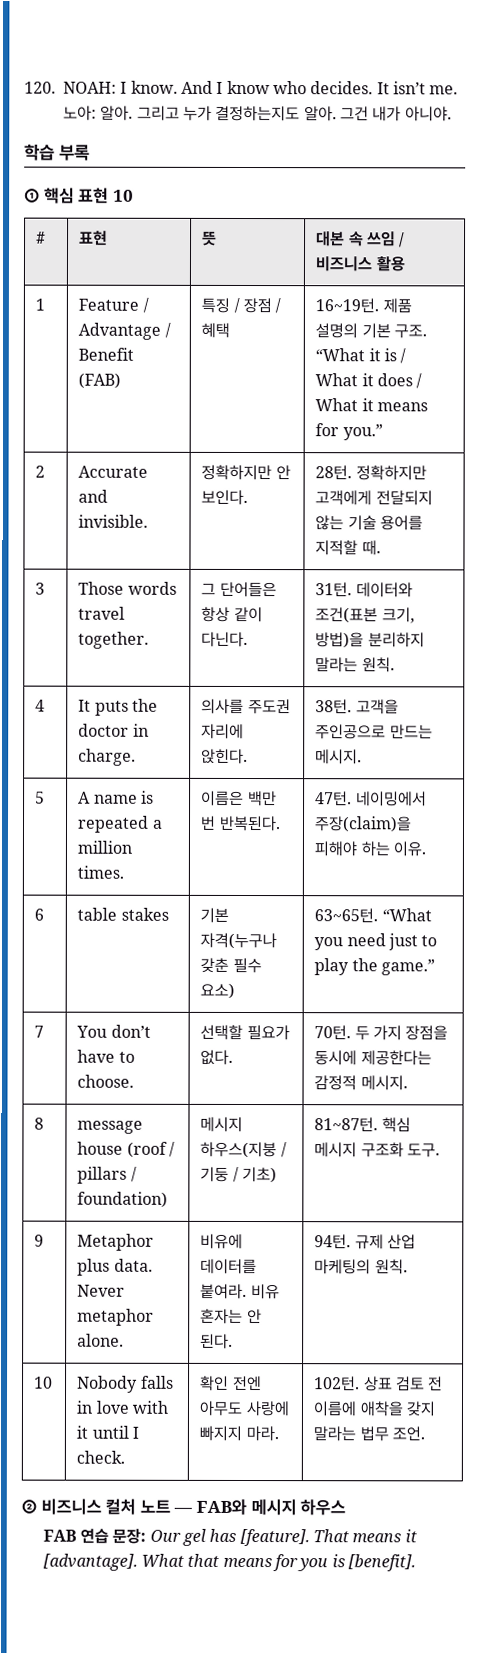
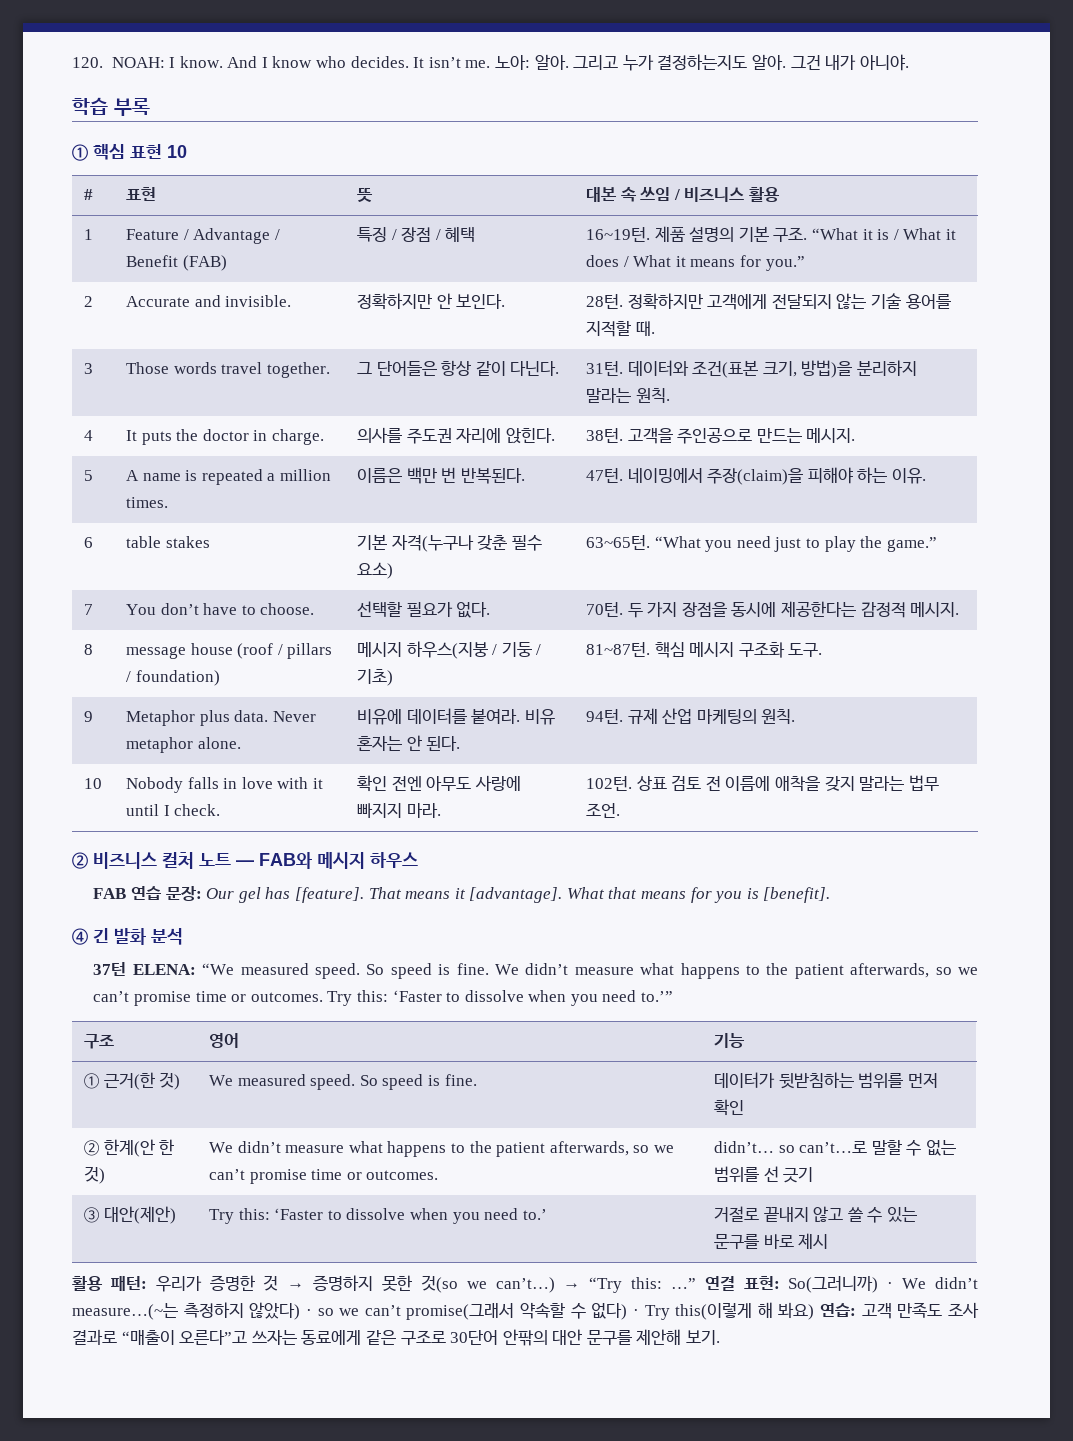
+ ④ 긴 발화 분석
+ 37턴 ELENA: “We measured speed. So speed is fine. We didn’t measure what happens to the patient afterwards, so we can’t promise time or outcomes. Try this: ‘Faster to dissolve when you need to.’”
+ 구조 | 영어 | 기능
+ ① 근거(한 것) | We measured speed. So speed is fine. | 데이터가 뒷받침하는 범위를 먼저 확인
+ ② 한계(안 한 것) | We didn’t measure what happens to the patient afterwards, so we can’t promise time or outcomes. | didn’t… so can’t…로 말할 수 없는 범위를 선 긋기
+ ③ 대안(제안) | Try this: ‘Faster to dissolve when you need to.’ | 거절로 끝내지 않고 쓸 수 있는 문구를 바로 제시
+ 활용 패턴: 우리가 증명한 것 → 증명하지 못한 것(so we can’t…) → “Try this: …” 연결 표현: So(그러니까) · We didn’t measure…(~는 측정하지 않았다) · so we can’t promise(그래서 약속할 수 없다) · Try this(이렇게 해 봐요) 연습: 고객 만족도 조사 결과로 “매출이 오른다”고 쓰자는 동료에게 같은 구조로 30단어 안팎의 대안 문구를 제안해 보기.

